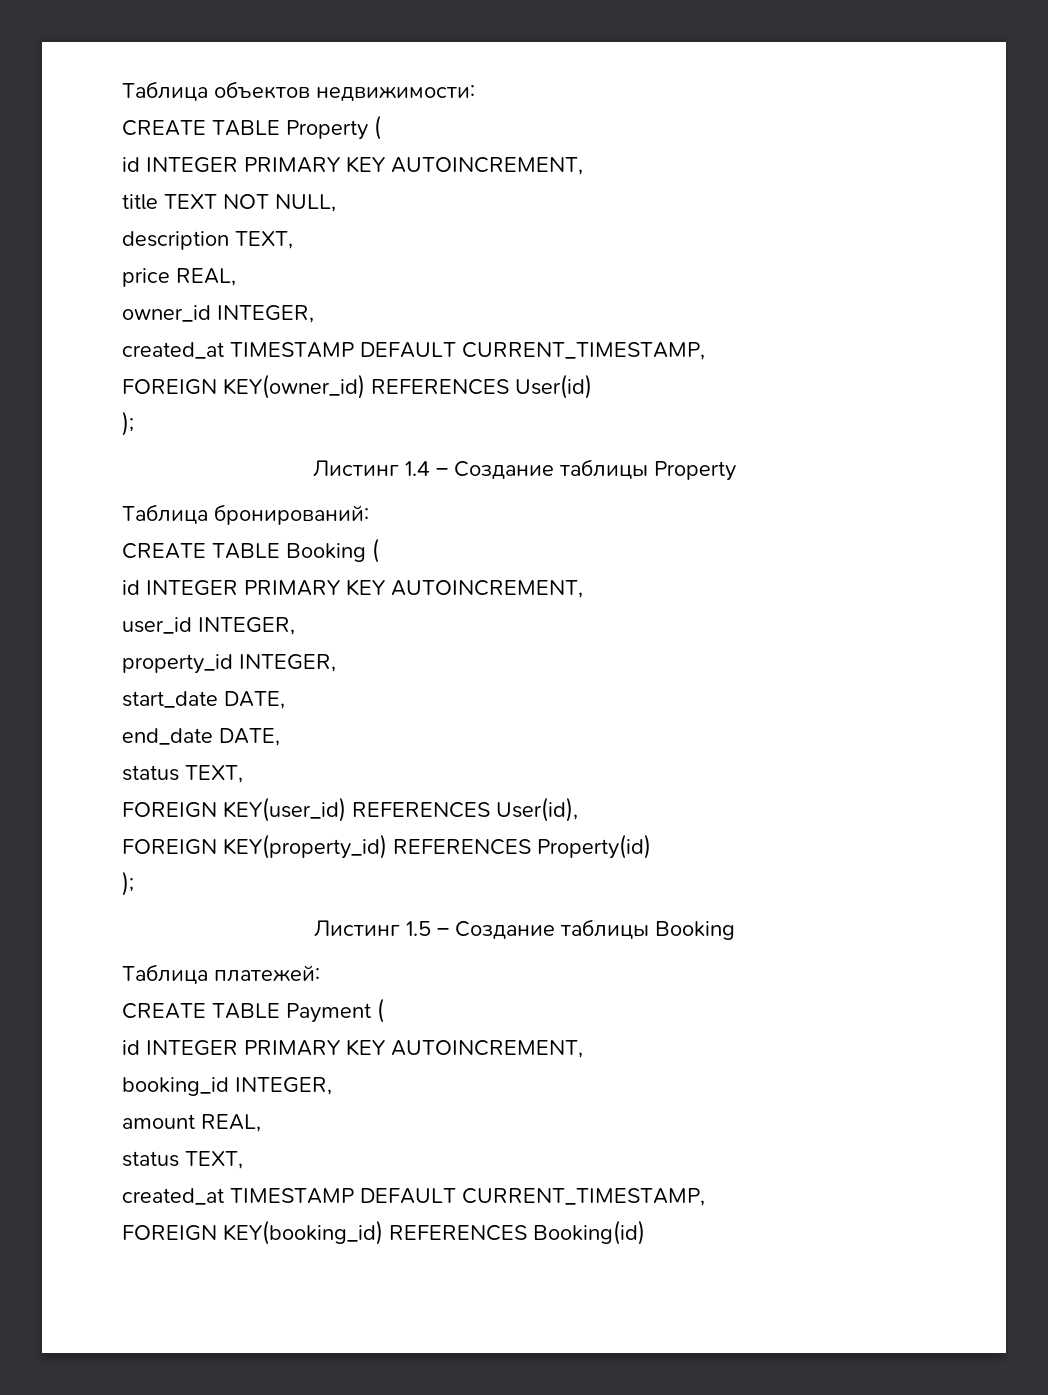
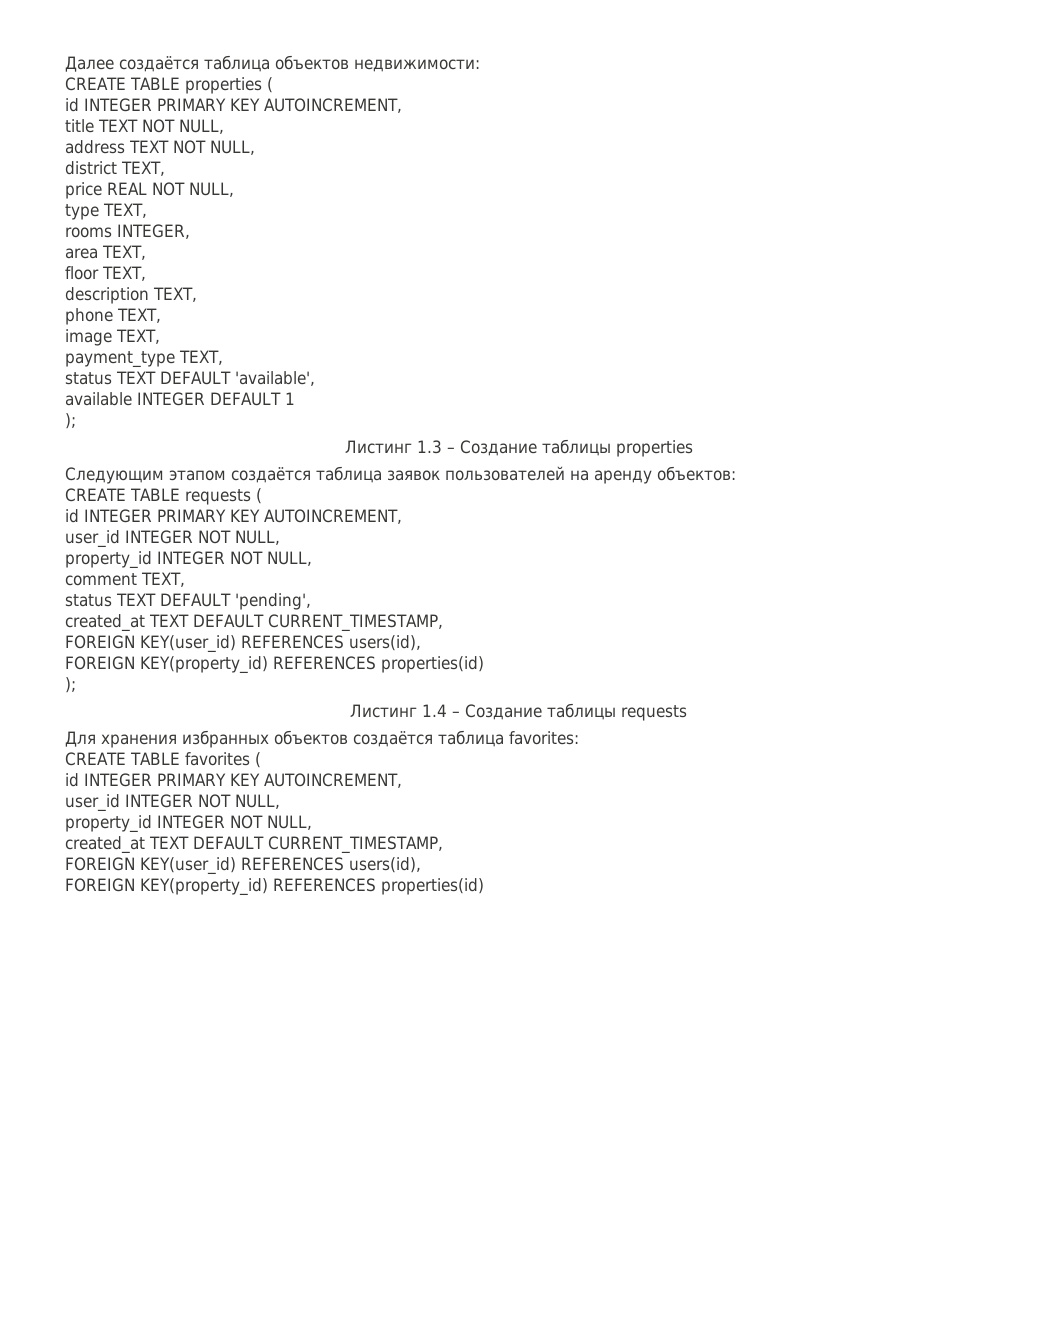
- Таблица объектов недвижимости:
+ Далее создаётся таблица объектов недвижимости:
- CREATE TABLE Property (
+ CREATE TABLE properties (
+ address TEXT NOT NULL,
+ district TEXT,
+ price REAL NOT NULL,
+ type TEXT,
+ rooms INTEGER,
+ area TEXT,
+ floor TEXT,
  description TEXT,
- price REAL,
- owner_id INTEGER,
- created_at TIMESTAMP DEFAULT CURRENT_TIMESTAMP,
- FOREIGN KEY(owner_id) REFERENCES User(id)
+ phone TEXT,
+ image TEXT,
+ payment_type TEXT,
+ status TEXT DEFAULT 'available',
+ available INTEGER DEFAULT 1
  );
- Листинг 1.4 – Создание таблицы Property
- Таблица бронирований:
- CREATE TABLE Booking (
+ Листинг 1.3 – Создание таблицы properties
+ Следующим этапом создаётся таблица заявок пользователей на аренду объектов:
+ CREATE TABLE requests (
  id INTEGER PRIMARY KEY AUTOINCREMENT,
- user_id INTEGER,
- property_id INTEGER,
- start_date DATE,
- end_date DATE,
- status TEXT,
- FOREIGN KEY(user_id) REFERENCES User(id),
- FOREIGN KEY(property_id) REFERENCES Property(id)
+ user_id INTEGER NOT NULL,
+ property_id INTEGER NOT NULL,
+ comment TEXT,
+ status TEXT DEFAULT 'pending',
+ created_at TEXT DEFAULT CURRENT_TIMESTAMP,
+ FOREIGN KEY(user_id) REFERENCES users(id),
+ FOREIGN KEY(property_id) REFERENCES properties(id)
  );
- Листинг 1.5 – Создание таблицы Booking
- Таблица платежей:
- CREATE TABLE Payment (
+ Листинг 1.4 – Создание таблицы requests
+ Для хранения избранных объектов создаётся таблица favorites:
+ CREATE TABLE favorites (
  id INTEGER PRIMARY KEY AUTOINCREMENT,
- booking_id INTEGER,
- amount REAL,
- status TEXT,
- created_at TIMESTAMP DEFAULT CURRENT_TIMESTAMP,
- FOREIGN KEY(booking_id) REFERENCES Booking(id)
+ user_id INTEGER NOT NULL,
+ property_id INTEGER NOT NULL,
+ created_at TEXT DEFAULT CURRENT_TIMESTAMP,
+ FOREIGN KEY(user_id) REFERENCES users(id),
+ FOREIGN KEY(property_id) REFERENCES properties(id)

